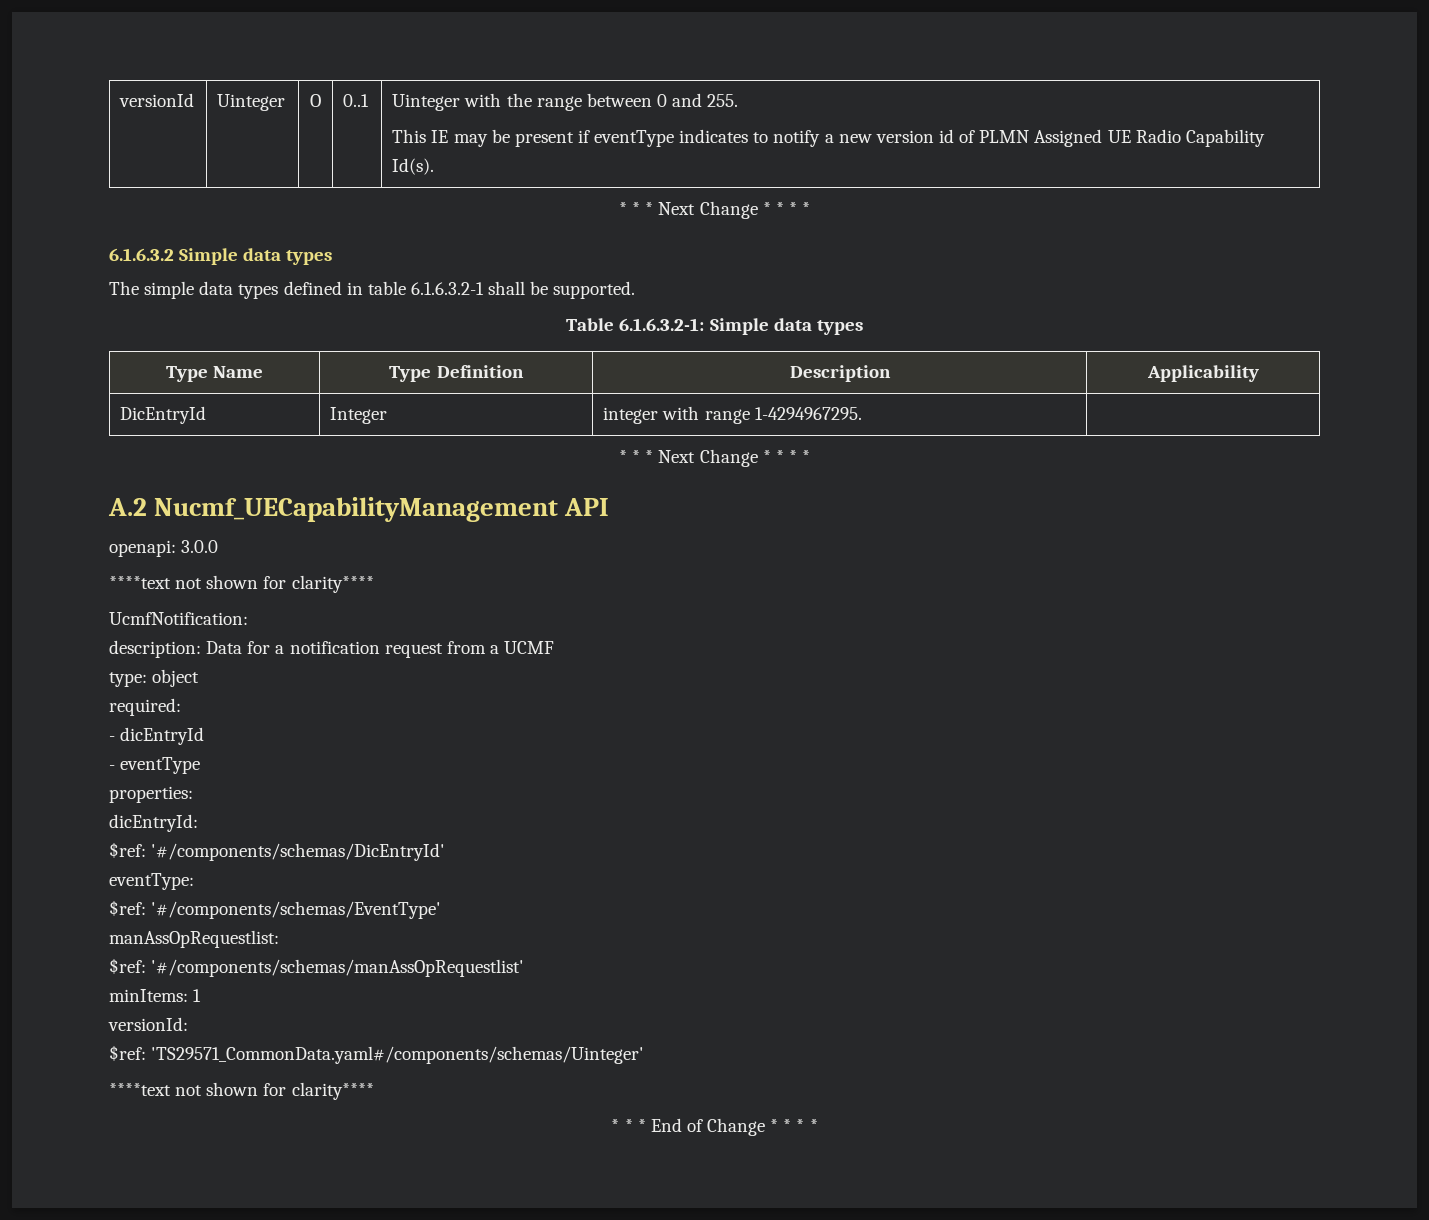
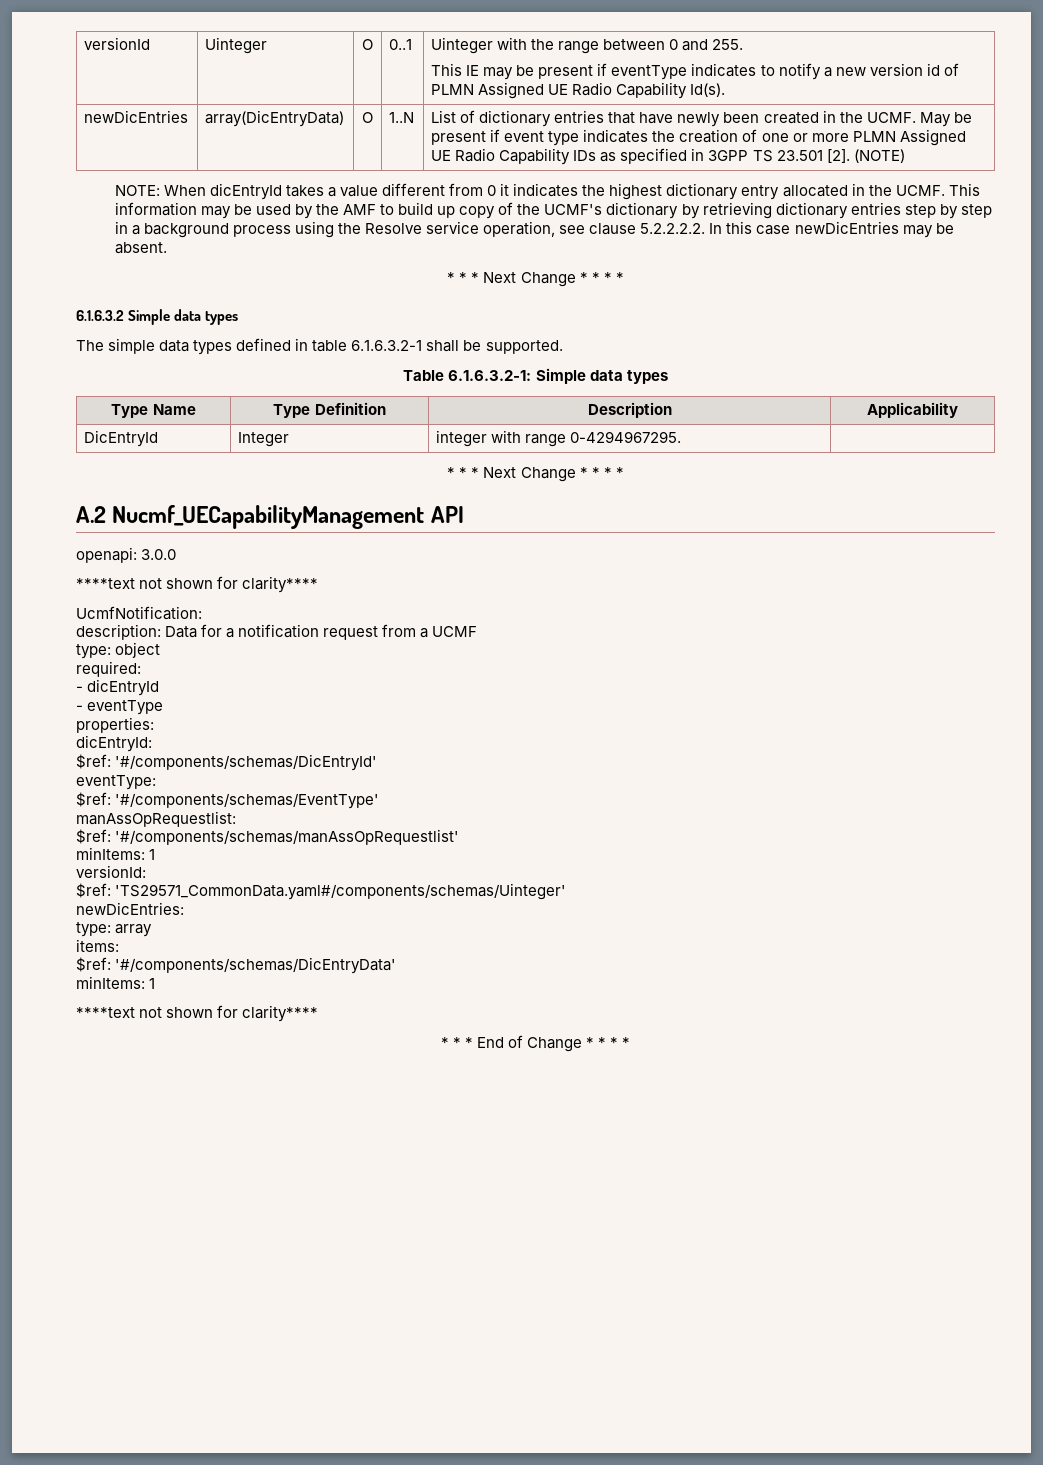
+ newDicEntries | array(DicEntryData) | O | 1..N | List of dictionary entries that have newly been created in the UCMF. May be present if event type indicates the creation of one or more PLMN Assigned UE Radio Capability IDs as specified in 3GPP TS 23.501 [2]. (NOTE)
+ NOTE: When dicEntryId takes a value different from 0 it indicates the highest dictionary entry allocated in the UCMF. This information may be used by the AMF to build up copy of the UCMF's dictionary by retrieving dictionary entries step by step in a background process using the Resolve service operation, see clause 5.2.2.2.2. In this case newDicEntries may be absent.
- DicEntryId | Integer | integer with range 1-4294967295. |
+ DicEntryId | Integer | integer with range 0-4294967295. |
+ newDicEntries:
+ type: array
+ items:
+ $ref: '#/components/schemas/DicEntryData'
+ minItems: 1

